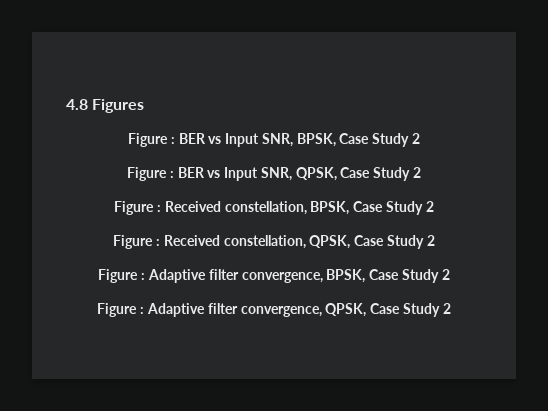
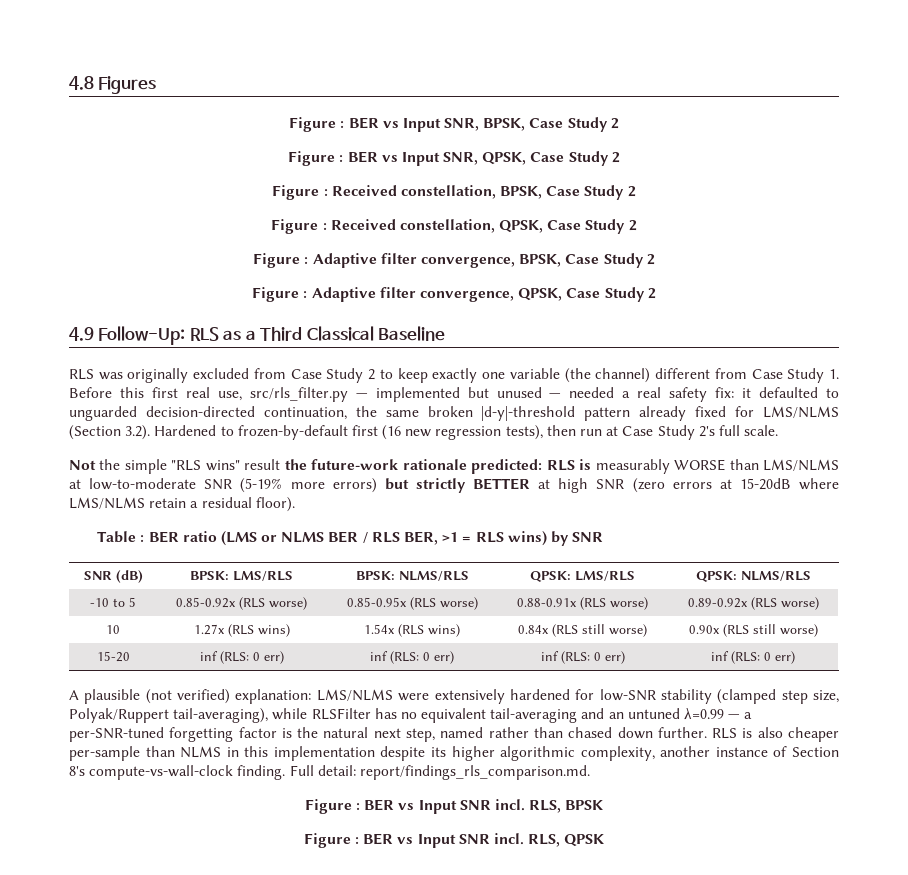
+ 4.9 Follow-Up: RLS as a Third Classical Baseline
+ RLS was originally excluded from Case Study 2 to keep exactly one variable (the channel) different from Case Study 1. Before this first real use, src/rls_filter.py — implemented but unused — needed a real safety fix: it defaulted to unguarded decision-directed continuation, the same broken |d-y|-threshold pattern already fixed for LMS/NLMS (Section 3.2). Hardened to frozen-by-default first (16 new regression tests), then run at Case Study 2's full scale.
+ Not the simple "RLS wins" result the future-work rationale predicted: RLS is measurably WORSE than LMS/NLMS at low-to-moderate SNR (5-19% more errors) but strictly BETTER at high SNR (zero errors at 15-20dB where LMS/NLMS retain a residual floor).
+ Table : BER ratio (LMS or NLMS BER / RLS BER, >1 = RLS wins) by SNR
+ SNR (dB) | BPSK: LMS/RLS | BPSK: NLMS/RLS | QPSK: LMS/RLS | QPSK: NLMS/RLS
+ -10 to 5 | 0.85-0.92x (RLS worse) | 0.85-0.95x (RLS worse) | 0.88-0.91x (RLS worse) | 0.89-0.92x (RLS worse)
+ 10 | 1.27x (RLS wins) | 1.54x (RLS wins) | 0.84x (RLS still worse) | 0.90x (RLS still worse)
+ 15-20 | inf (RLS: 0 err) | inf (RLS: 0 err) | inf (RLS: 0 err) | inf (RLS: 0 err)
+ A plausible (not verified) explanation: LMS/NLMS were extensively hardened for low-SNR stability (clamped step size, Polyak/Ruppert tail-averaging), while RLSFilter has no equivalent tail-averaging and an untuned λ=0.99 — a per-SNR-tuned forgetting factor is the natural next step, named rather than chased down further. RLS is also cheaper per-sample than NLMS in this implementation despite its higher algorithmic complexity, another instance of Section 8's compute-vs-wall-clock finding. Full detail: report/findings_rls_comparison.md.
+ Figure : BER vs Input SNR incl. RLS, BPSK
+ Figure : BER vs Input SNR incl. RLS, QPSK

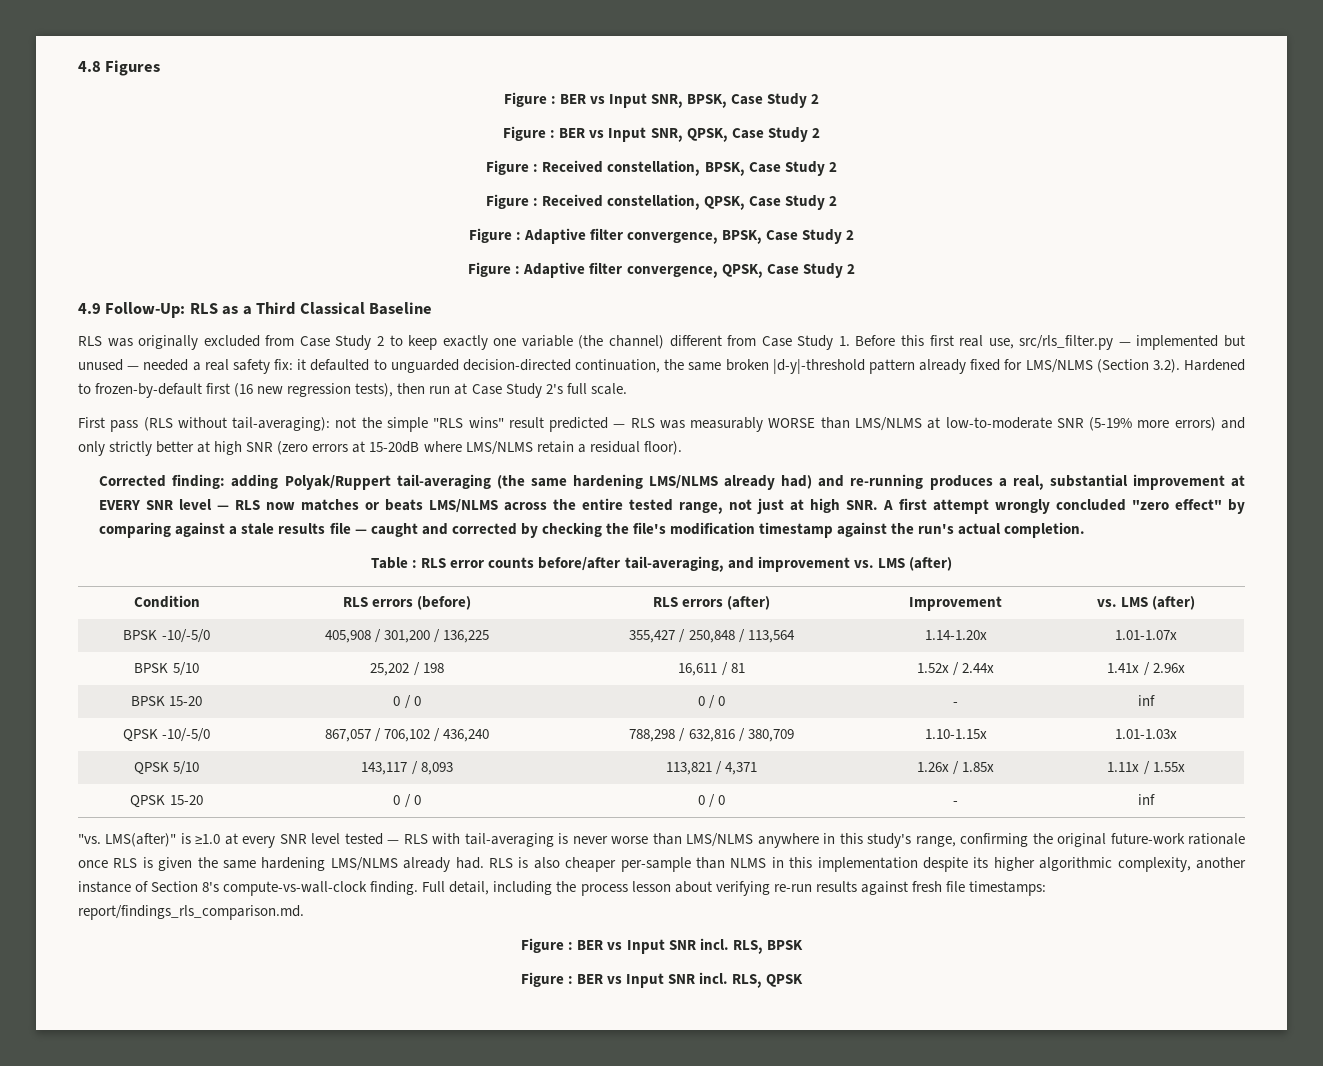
- Not the simple "RLS wins" result the future-work rationale predicted: RLS is measurably WORSE than LMS/NLMS at low-to-moderate SNR (5-19% more errors) but strictly BETTER at high SNR (zero errors at 15-20dB where LMS/NLMS retain a residual floor).
+ First pass (RLS without tail-averaging): not the simple "RLS wins" result predicted — RLS was measurably WORSE than LMS/NLMS at low-to-moderate SNR (5-19% more errors) and only strictly better at high SNR (zero errors at 15-20dB where LMS/NLMS retain a residual floor).
- Table : BER ratio (LMS or NLMS BER / RLS BER, >1 = RLS wins) by SNR
- SNR (dB) | BPSK: LMS/RLS | BPSK: NLMS/RLS | QPSK: LMS/RLS | QPSK: NLMS/RLS
- -10 to 5 | 0.85-0.92x (RLS worse) | 0.85-0.95x (RLS worse) | 0.88-0.91x (RLS worse) | 0.89-0.92x (RLS worse)
- 10 | 1.27x (RLS wins) | 1.54x (RLS wins) | 0.84x (RLS still worse) | 0.90x (RLS still worse)
- 15-20 | inf (RLS: 0 err) | inf (RLS: 0 err) | inf (RLS: 0 err) | inf (RLS: 0 err)
- A plausible (not verified) explanation: LMS/NLMS were extensively hardened for low-SNR stability (clamped step size, Polyak/Ruppert tail-averaging), while RLSFilter has no equivalent tail-averaging and an untuned λ=0.99 — a per-SNR-tuned forgetting factor is the natural next step, named rather than chased down further.
+ Corrected finding: adding Polyak/Ruppert tail-averaging (the same hardening LMS/NLMS already had) and re-running produces a real, substantial improvement at EVERY SNR level — RLS now matches or beats LMS/NLMS across the entire tested range, not just at high SNR. A first attempt wrongly concluded "zero effect" by comparing against a stale results file — caught and corrected by checking the file's modification timestamp against the run's actual completion.
+ Table : RLS error counts before/after tail-averaging, and improvement vs. LMS (after)
+ Condition | RLS errors (before) | RLS errors (after) | Improvement | vs. LMS (after)
+ BPSK -10/-5/0 | 405,908 / 301,200 / 136,225 | 355,427 / 250,848 / 113,564 | 1.14-1.20x | 1.01-1.07x
+ BPSK 5/10 | 25,202 / 198 | 16,611 / 81 | 1.52x / 2.44x | 1.41x / 2.96x
+ BPSK 15-20 | 0 / 0 | 0 / 0 | - | inf
+ QPSK -10/-5/0 | 867,057 / 706,102 / 436,240 | 788,298 / 632,816 / 380,709 | 1.10-1.15x | 1.01-1.03x
+ QPSK 5/10 | 143,117 / 8,093 | 113,821 / 4,371 | 1.26x / 1.85x | 1.11x / 1.55x
+ QPSK 15-20 | 0 / 0 | 0 / 0 | - | inf
+ "vs. LMS(after)" is ≥1.0 at every SNR level tested — RLS with tail-averaging is never worse than LMS/NLMS anywhere in this study's range, confirming the original future-work rationale once RLS is given the same hardening LMS/NLMS already had.
- Full detail: report/findings_rls_comparison.md.
+ Full detail, including the process lesson about verifying re-run results against fresh file timestamps: report/findings_rls_comparison.md.

